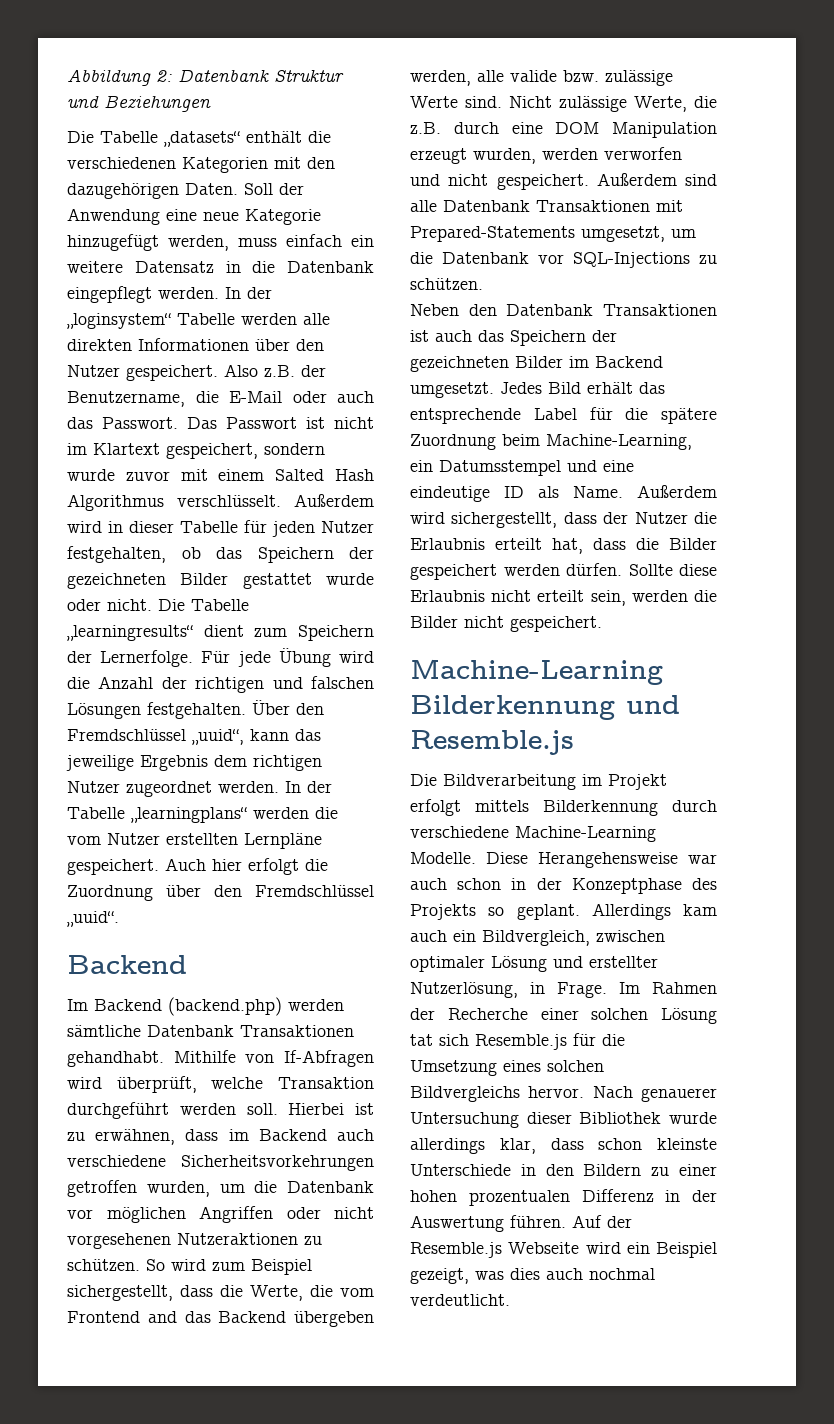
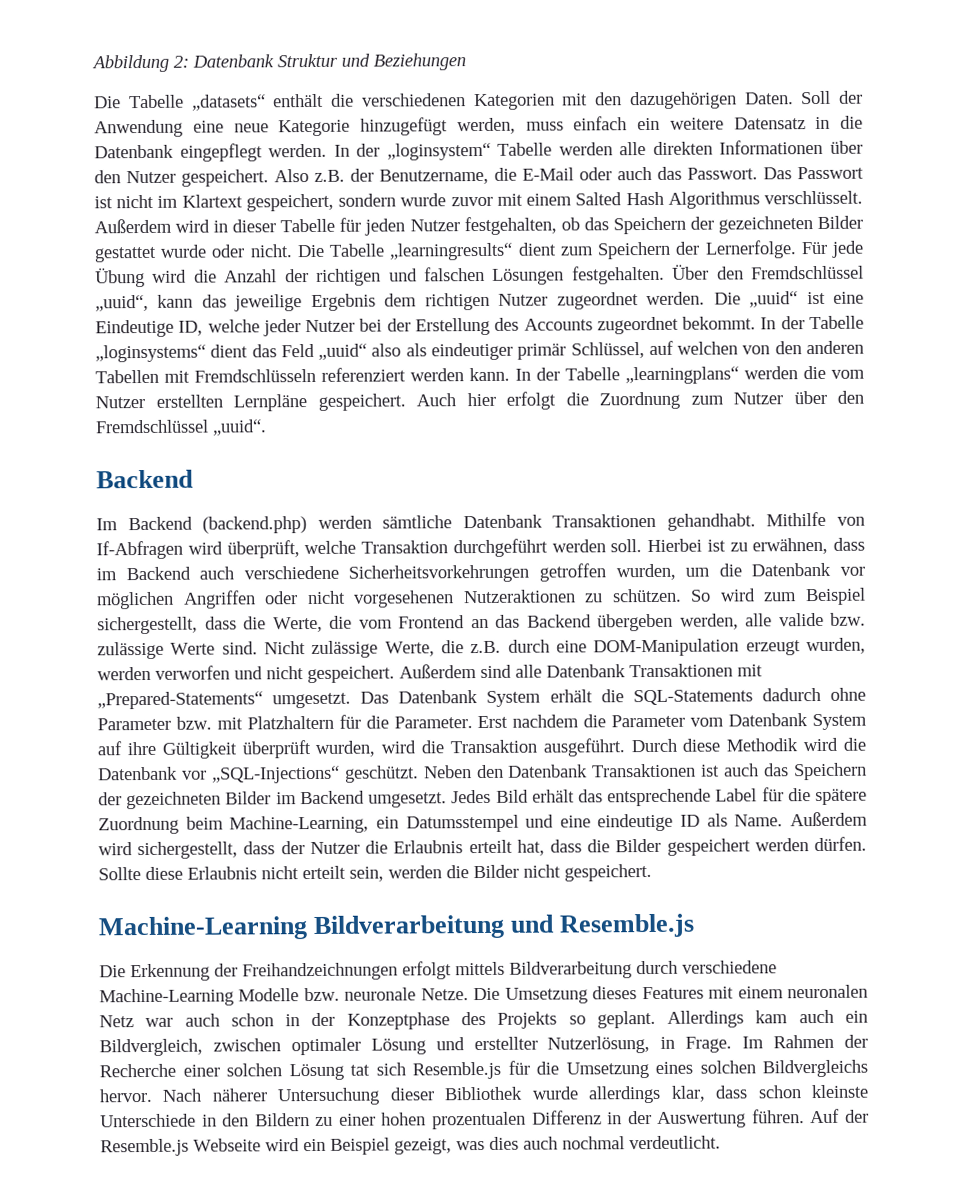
+ Die „uuid“ ist eine Eindeutige ID, welche jeder Nutzer bei der Erstellung des Accounts zugeordnet bekommt. In der Tabelle „loginsystems“ dient das Feld „uuid“ also als eindeutiger primär Schlüssel, auf welchen von den anderen Tabellen mit Fremdschlüsseln referenziert werden kann.
- Auch hier erfolgt die Zuordnung über den Fremdschlüssel „uuid“.
+ Auch hier erfolgt die Zuordnung zum Nutzer über den Fremdschlüssel „uuid“.
- So wird zum Beispiel sichergestellt, dass die Werte, die vom Frontend and das Backend übergeben werden, alle valide bzw. zulässige Werte sind.
+ So wird zum Beispiel sichergestellt, dass die Werte, die vom Frontend an das Backend übergeben werden, alle valide bzw. zulässige Werte sind.
- Nicht zulässige Werte, die z.B. durch eine DOM Manipulation erzeugt wurden, werden verworfen und nicht gespeichert.
+ Nicht zulässige Werte, die z.B. durch eine DOM-Manipulation erzeugt wurden, werden verworfen und nicht gespeichert.
- Außerdem sind alle Datenbank Transaktionen mit Prepared-Statements umgesetzt, um die Datenbank vor SQL-Injections zu schützen.
- Neben den Datenbank Transaktionen ist auch das Speichern der gezeichneten Bilder im Backend umgesetzt.
+ Außerdem sind alle Datenbank Transaktionen mit „Prepared-Statements“ umgesetzt. Das Datenbank System erhält die SQL-Statements dadurch ohne Parameter bzw. mit Platzhaltern für die Parameter. Erst nachdem die Parameter vom Datenbank System auf ihre Gültigkeit überprüft wurden, wird die Transaktion ausgeführt. Durch diese Methodik wird die Datenbank vor „SQL-Injections“ geschützt. Neben den Datenbank Transaktionen ist auch das Speichern der gezeichneten Bilder im Backend umgesetzt.
- Machine-Learning Bilderkennung und Resemble.js
+ Machine-Learning Bildverarbeitung und Resemble.js
- Die Bildverarbeitung im Projekt erfolgt mittels Bilderkennung durch verschiedene Machine-Learning Modelle. Diese Herangehensweise war auch schon in der Konzeptphase des Projekts so geplant.
+ Die Erkennung der Freihandzeichnungen erfolgt mittels Bildverarbeitung durch verschiedene Machine-Learning Modelle bzw. neuronale Netze. Die Umsetzung dieses Features mit einem neuronalen Netz war auch schon in der Konzeptphase des Projekts so geplant.
- Nach genauerer Untersuchung dieser Bibliothek wurde allerdings klar, dass schon kleinste Unterschiede in den Bildern zu einer hohen prozentualen Differenz in der Auswertung führen.
+ Nach näherer Untersuchung dieser Bibliothek wurde allerdings klar, dass schon kleinste Unterschiede in den Bildern zu einer hohen prozentualen Differenz in der Auswertung führen.

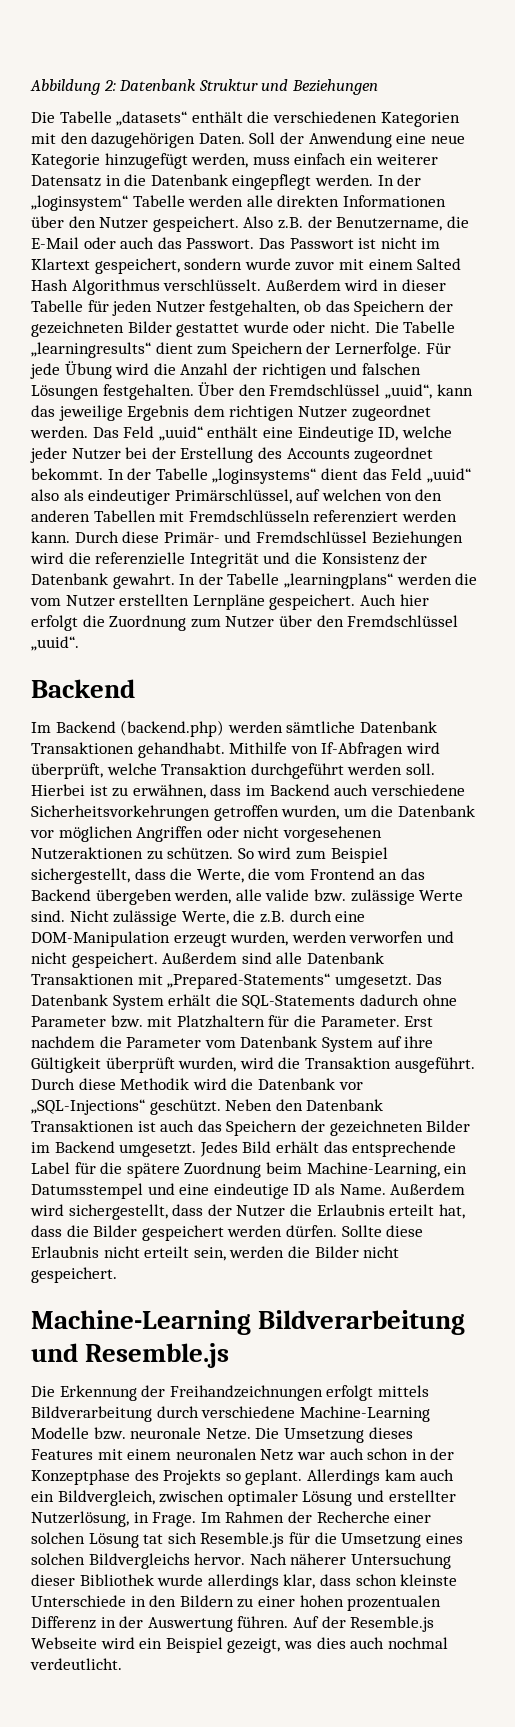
- Soll der Anwendung eine neue Kategorie hinzugefügt werden, muss einfach ein weitere Datensatz in die Datenbank eingepflegt werden.
+ Soll der Anwendung eine neue Kategorie hinzugefügt werden, muss einfach ein weiterer Datensatz in die Datenbank eingepflegt werden.
- Die „uuid“ ist eine Eindeutige ID, welche jeder Nutzer bei der Erstellung des Accounts zugeordnet bekommt.
+ Das Feld „uuid“ enthält eine Eindeutige ID, welche jeder Nutzer bei der Erstellung des Accounts zugeordnet bekommt.
- In der Tabelle „loginsystems“ dient das Feld „uuid“ also als eindeutiger primär Schlüssel, auf welchen von den anderen Tabellen mit Fremdschlüsseln referenziert werden kann.
+ In der Tabelle „loginsystems“ dient das Feld „uuid“ also als eindeutiger Primärschlüssel, auf welchen von den anderen Tabellen mit Fremdschlüsseln referenziert werden kann.
+ Durch diese Primär- und Fremdschlüssel Beziehungen wird die referenzielle Integrität und die Konsistenz der Datenbank gewahrt.

